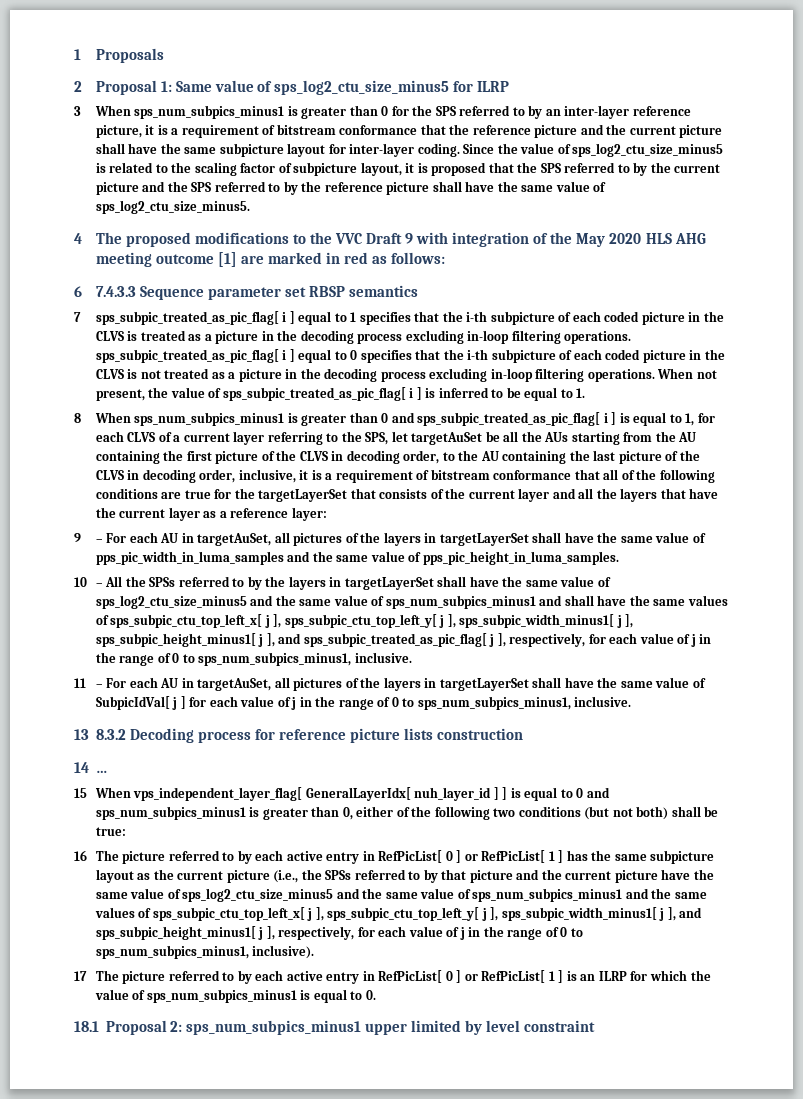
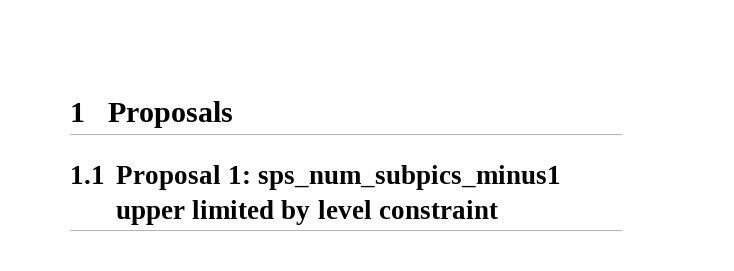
- 2 Proposal 1: Same value of sps_log2_ctu_size_minus5 for ILRP
- 3 When sps_num_subpics_minus1 is greater than 0 for the SPS referred to by an inter-layer reference picture, it is a requirement of bitstream conformance that the reference picture and the current picture shall have the same subpicture layout for inter-layer coding. Since the value of sps_log2_ctu_size_minus5 is related to the scaling factor of subpicture layout, it is proposed that the SPS referred to by the current picture and the SPS referred to by the reference picture shall have the same value of sps_log2_ctu_size_minus5.
- 4 The proposed modifications to the VVC Draft 9 with integration of the May 2020 HLS AHG meeting outcome [1] are marked in red as follows:
- 6 7.4.3.3 Sequence parameter set RBSP semantics
- 7 sps_subpic_treated_as_pic_flag[ i ] equal to 1 specifies that the i-th subpicture of each coded picture in the CLVS is treated as a picture in the decoding process excluding in-loop filtering operations. sps_subpic_treated_as_pic_flag[ i ] equal to 0 specifies that the i-th subpicture of each coded picture in the CLVS is not treated as a picture in the decoding process excluding in-loop filtering operations. When not present, the value of sps_subpic_treated_as_pic_flag[ i ] is inferred to be equal to 1.
- 8 When sps_num_subpics_minus1 is greater than 0 and sps_subpic_treated_as_pic_flag[ i ] is equal to 1, for each CLVS of a current layer referring to the SPS, let targetAuSet be all the AUs starting from the AU containing the first picture of the CLVS in decoding order, to the AU containing the last picture of the CLVS in decoding order, inclusive, it is a requirement of bitstream conformance that all of the following conditions are true for the targetLayerSet that consists of the current layer and all the layers that have the current layer as a reference layer:
- 9 – For each AU in targetAuSet, all pictures of the layers in targetLayerSet shall have the same value of pps_pic_width_in_luma_samples and the same value of pps_pic_height_in_luma_samples.
- 10 – All the SPSs referred to by the layers in targetLayerSet shall have the same value of sps_log2_ctu_size_minus5 and the same value of sps_num_subpics_minus1 and shall have the same values of sps_subpic_ctu_top_left_x[ j ], sps_subpic_ctu_top_left_y[ j ], sps_subpic_width_minus1[ j ], sps_subpic_height_minus1[ j ], and sps_subpic_treated_as_pic_flag[ j ], respectively, for each value of j in the range of 0 to sps_num_subpics_minus1, inclusive.
- 11 – For each AU in targetAuSet, all pictures of the layers in targetLayerSet shall have the same value of SubpicIdVal[ j ] for each value of j in the range of 0 to sps_num_subpics_minus1, inclusive.
- 13 8.3.2 Decoding process for reference picture lists construction
- 14 …
- 15 When vps_independent_layer_flag[ GeneralLayerIdx[ nuh_layer_id ] ] is equal to 0 and sps_num_subpics_minus1 is greater than 0, either of the following two conditions (but not both) shall be true:
- 16 The picture referred to by each active entry in RefPicList[ 0 ] or RefPicList[ 1 ] has the same subpicture layout as the current picture (i.e., the SPSs referred to by that picture and the current picture have the same value of sps_log2_ctu_size_minus5 and the same value of sps_num_subpics_minus1 and the same values of sps_subpic_ctu_top_left_x[ j ], sps_subpic_ctu_top_left_y[ j ], sps_subpic_width_minus1[ j ], and sps_subpic_height_minus1[ j ], respectively, for each value of j in the range of 0 to sps_num_subpics_minus1, inclusive).
- 17 The picture referred to by each active entry in RefPicList[ 0 ] or RefPicList[ 1 ] is an ILRP for which the value of sps_num_subpics_minus1 is equal to 0.
- 18.1 Proposal 2: sps_num_subpics_minus1 upper limited by level constraint
+ 1.1 Proposal 1: sps_num_subpics_minus1 upper limited by level constraint

